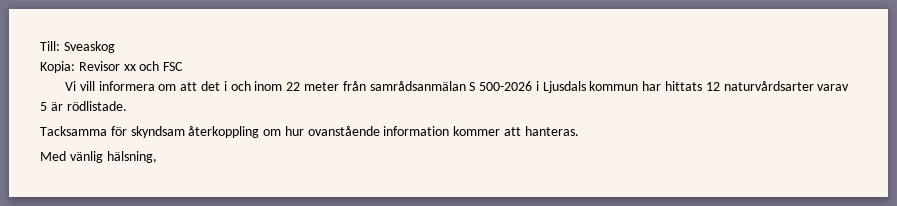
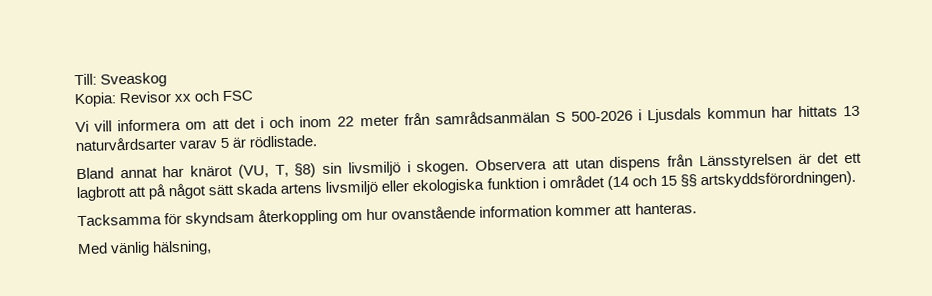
- Vi vill informera om att det i och inom 22 meter från samrådsanmälan S 500-2026 i Ljusdals kommun har hittats 12 naturvårdsarter varav 5 är rödlistade.
+ Vi vill informera om att det i och inom 22 meter från samrådsanmälan S 500-2026 i Ljusdals kommun har hittats 13 naturvårdsarter varav 5 är rödlistade.
+ Bland annat har knärot (VU, T, §8) sin livsmiljö i skogen. Observera att utan dispens från Länsstyrelsen är det ett lagbrott att på något sätt skada artens livsmiljö eller ekologiska funktion i området (14 och 15 §§ artskyddsförordningen).

